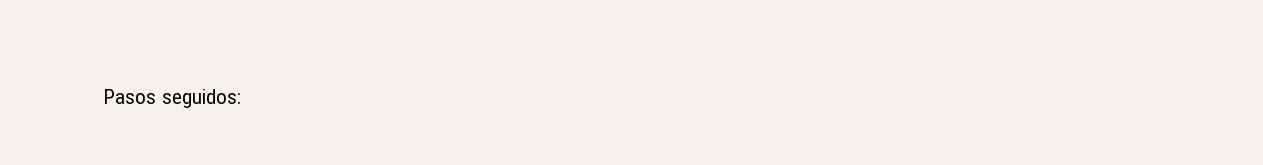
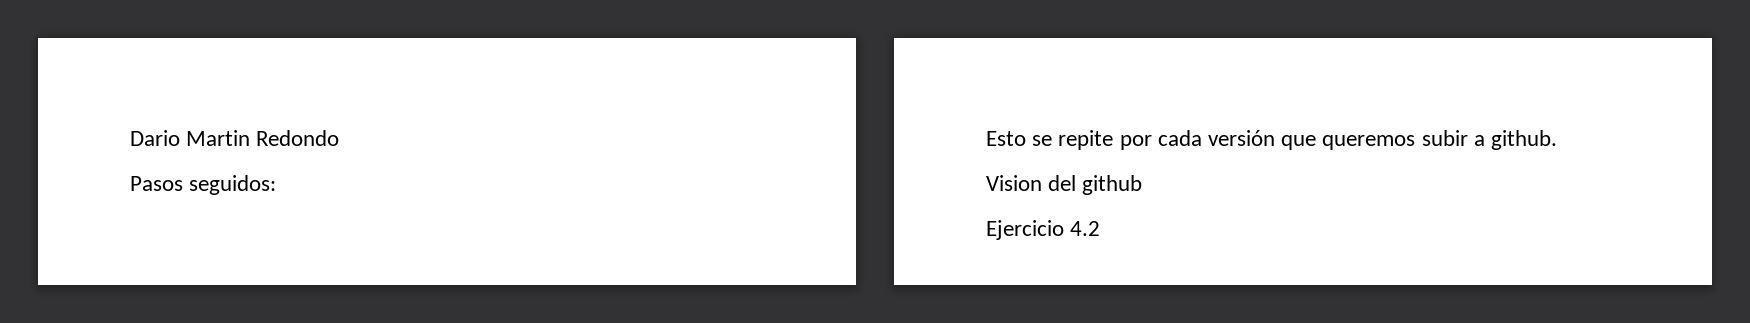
+ Dario Martin Redondo
+ Esto se repite por cada versión que queremos subir a github.
+ Vision del github
+ Ejercicio 4.2

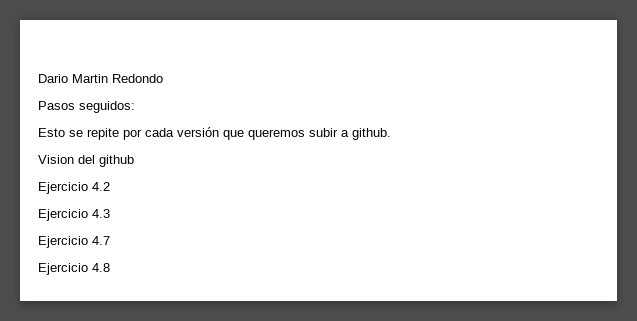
+ Ejercicio 4.3
+ Ejercicio 4.7
+ Ejercicio 4.8

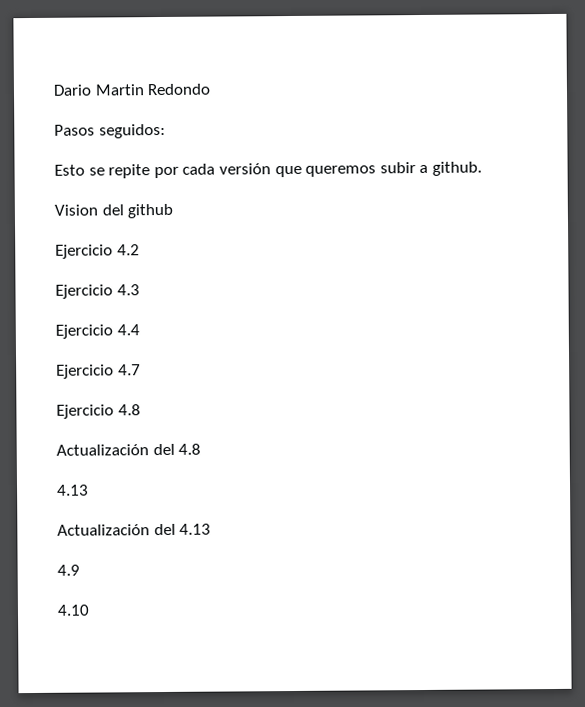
+ Ejercicio 4.4
+ Actualización del 4.8
+ 4.13
+ Actualización del 4.13
+ 4.9
+ 4.10

